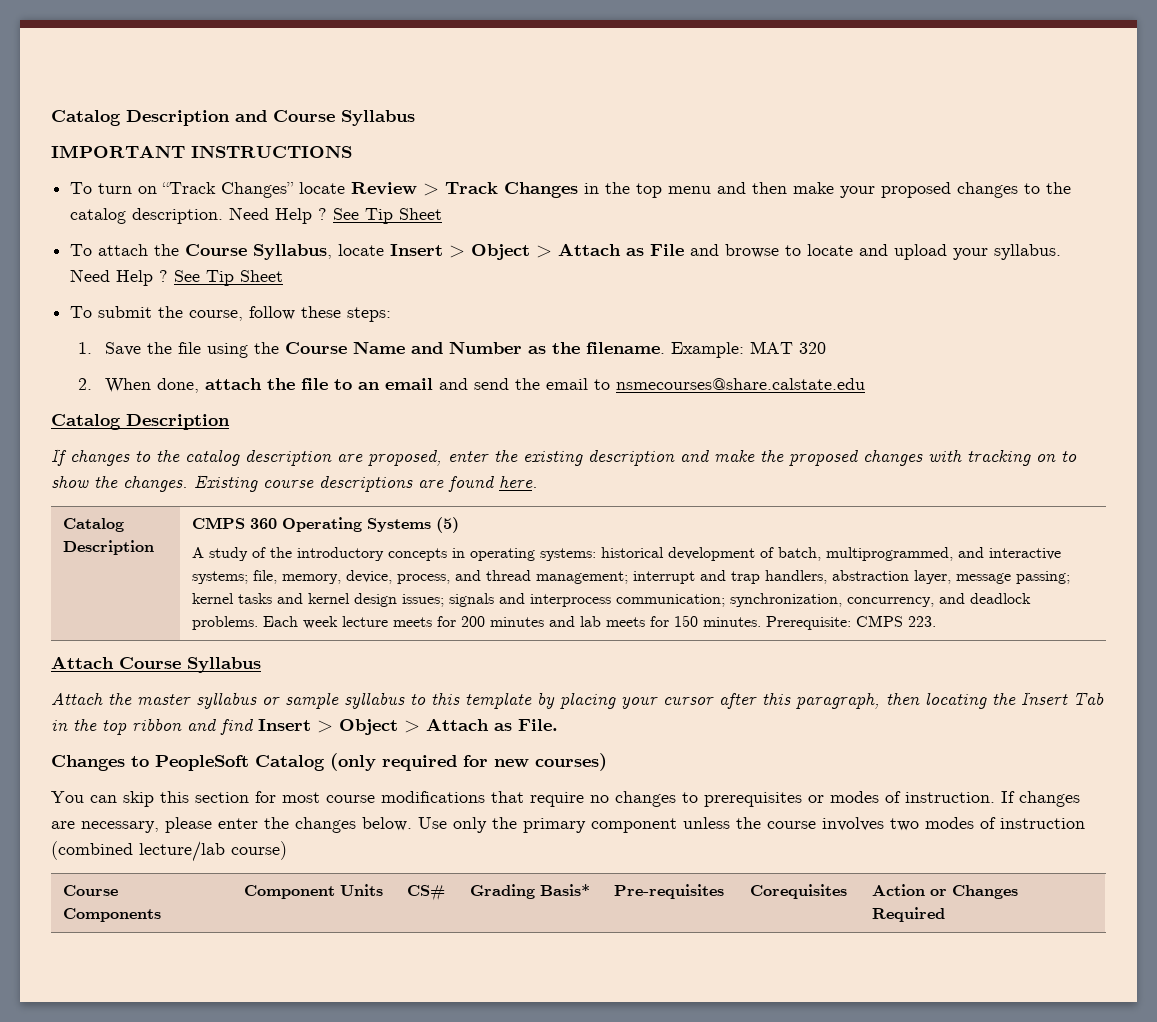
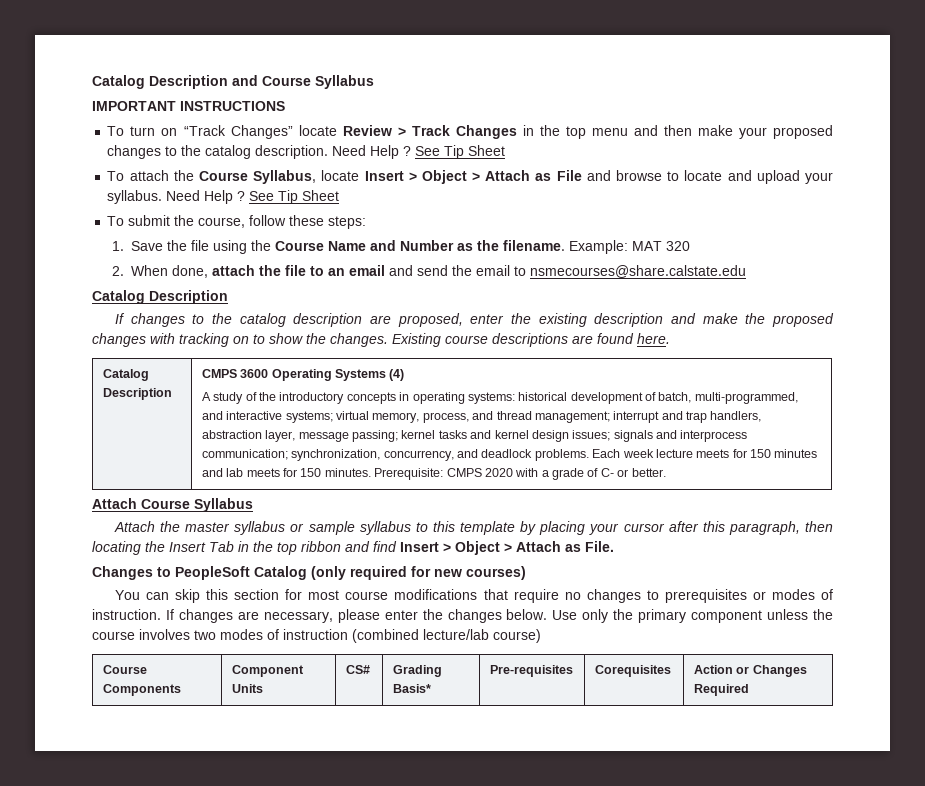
- CMPS 360 Operating Systems (5)
+ CMPS 3600 Operating Systems (4)
- A study of the introductory concepts in operating systems: historical development of batch, multiprogrammed, and interactive systems; file, memory, device, process, and thread management; interrupt and trap handlers, abstraction layer, message passing; kernel tasks and kernel design issues; signals and interprocess communication; synchronization, concurrency, and deadlock problems.
+ A study of the introductory concepts in operating systems: historical development of batch, multi-programmed, and interactive systems; virtual memory, process, and thread management; interrupt and trap handlers, abstraction layer, message passing; kernel tasks and kernel design issues; signals and interprocess communication; synchronization, concurrency, and deadlock problems.
- Each week lecture meets for 200 minutes and lab meets for 150 minutes.
+ Each week lecture meets for 150 minutes and lab meets for 150 minutes.
- Prerequisite: CMPS 223.
+ Prerequisite: CMPS 2020 with a grade of C- or better.

